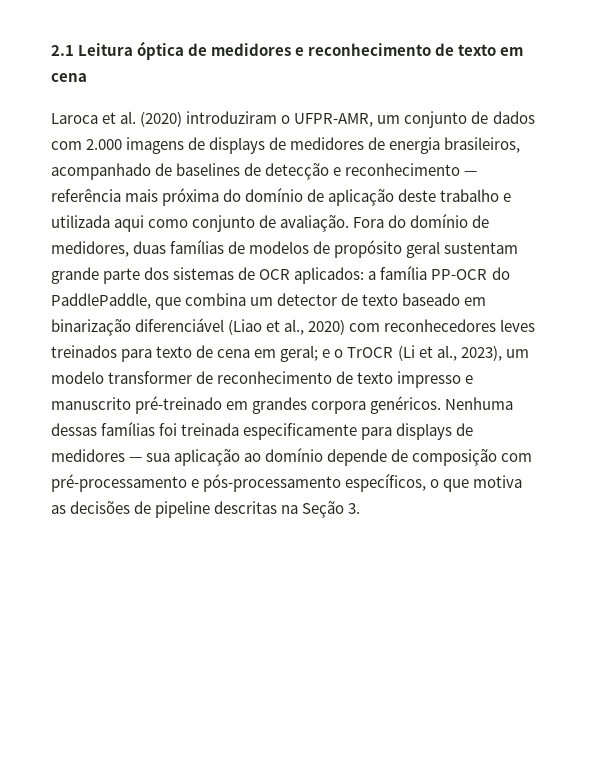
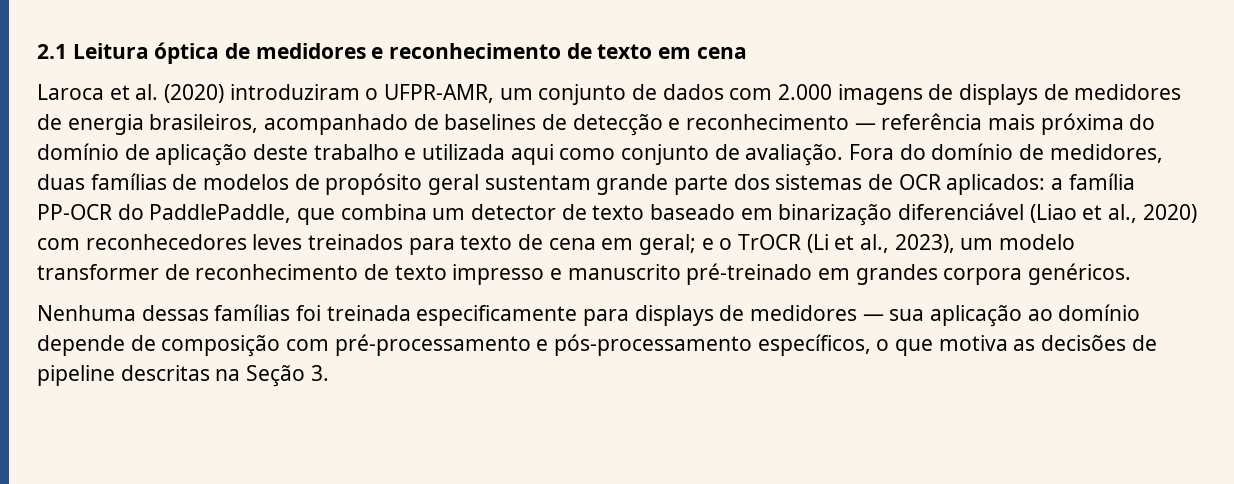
- e o TrOCR (Li et al., 2023), um modelo transformer de reconhecimento de texto impresso e manuscrito pré-treinado em grandes corpora genéricos. Nenhuma dessas famílias foi treinada especificamente para displays de medidores — sua aplicação ao domínio depende de composição com pré-processamento e pós-processamento específicos, o que motiva as decisões de pipeline descritas na Seção 3.
+ e o TrOCR (Li et al., 2023), um modelo transformer de reconhecimento de texto impresso e manuscrito pré-treinado em grandes corpora genéricos.
+ Nenhuma dessas famílias foi treinada especificamente para displays de medidores — sua aplicação ao domínio depende de composição com pré-processamento e pós-processamento específicos, o que motiva as decisões de pipeline descritas na Seção 3.

